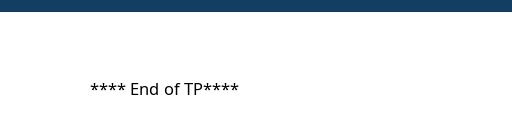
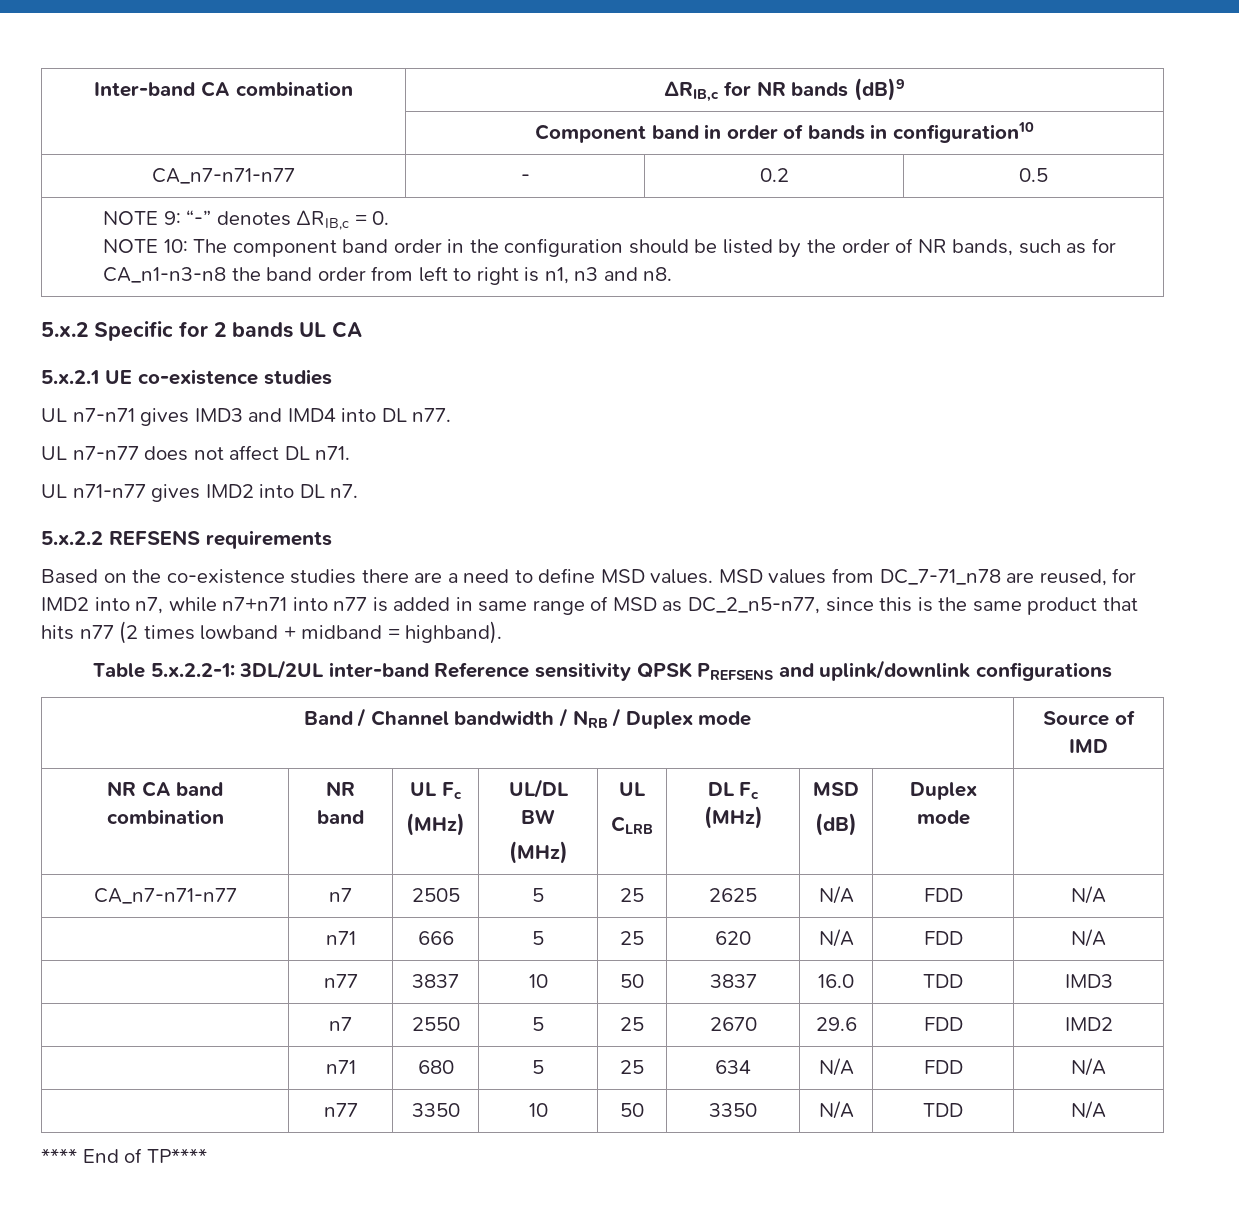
+ Inter-band CA combination | ΔRIB,c for NR bands (dB)9
+ | Component band in order of bands in configuration10
+ CA_n7-n71-n77 | - | 0.2 | 0.5
+ NOTE 9: “-” denotes ΔRIB,c = 0.
+ NOTE 10: The component band order in the configuration should be listed by the order of NR bands, such as for CA_n1-n3-n8 the band order from left to right is n1, n3 and n8.
+ 5.x.2 Specific for 2 bands UL CA
+ 5.x.2.1 UE co-existence studies
+ UL n7-n71 gives IMD3 and IMD4 into DL n77.
+ UL n7-n77 does not affect DL n71.
+ UL n71-n77 gives IMD2 into DL n7.
+ 5.x.2.2 REFSENS requirements
+ Based on the co-existence studies there are a need to define MSD values. MSD values from DC_7-71_n78 are reused, for IMD2 into n7, while n7+n71 into n77 is added in same range of MSD as DC_2_n5-n77, since this is the same product that hits n77 (2 times lowband + midband = highband).
+ Table 5.x.2.2-1: 3DL/2UL inter-band Reference sensitivity QPSK PREFSENS and uplink/downlink configurations
+ Band / Channel bandwidth / NRB / Duplex mode | Source of IMD
+ NR CA band combination | NR band | UL Fc
+ (MHz) | UL/DL BW
+ (MHz) | UL
+ CLRB | DL Fc (MHz) | MSD
+ (dB) | Duplex mode |
+ CA_n7-n71-n77 | n7 | 2505 | 5 | 25 | 2625 | N/A | FDD | N/A
+ | n71 | 666 | 5 | 25 | 620 | N/A | FDD | N/A
+ | n77 | 3837 | 10 | 50 | 3837 | 16.0 | TDD | IMD3
+ | n7 | 2550 | 5 | 25 | 2670 | 29.6 | FDD | IMD2
+ | n71 | 680 | 5 | 25 | 634 | N/A | FDD | N/A
+ | n77 | 3350 | 10 | 50 | 3350 | N/A | TDD | N/A

